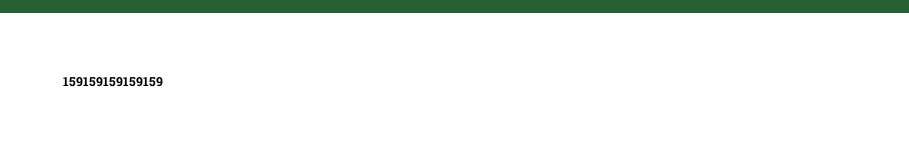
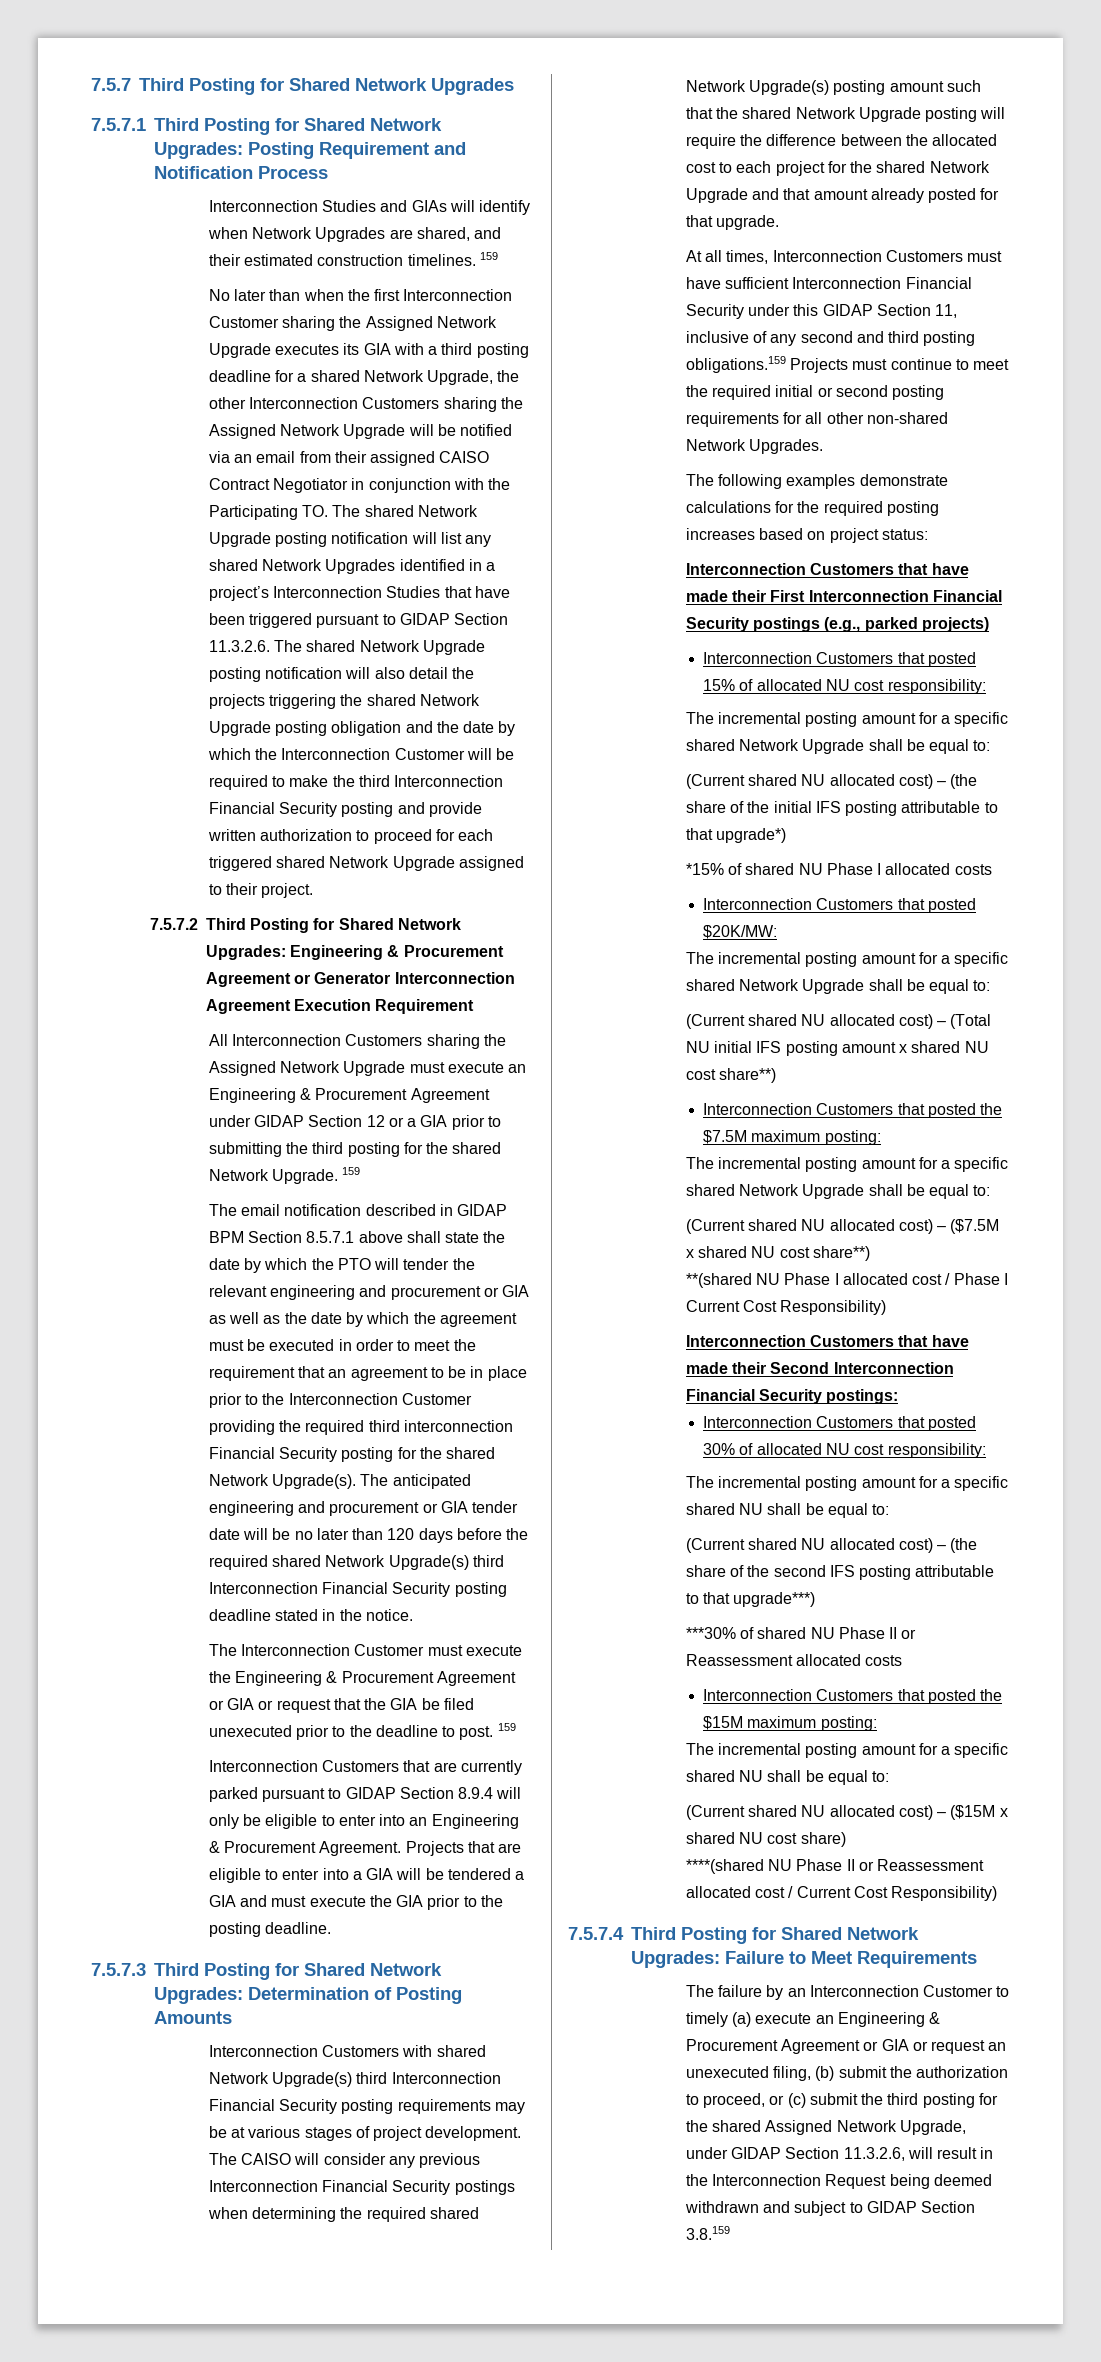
- 159159159159159
+ 7.5.7 Third Posting for Shared Network Upgrades
+ 7.5.7.1 Third Posting for Shared Network Upgrades: Posting Requirement and Notification Process
+ Interconnection Studies and GIAs will identify when Network Upgrades are shared, and their estimated construction timelines. 159
+ No later than when the first Interconnection Customer sharing the Assigned Network Upgrade executes its GIA with a third posting deadline for a shared Network Upgrade, the other Interconnection Customers sharing the Assigned Network Upgrade will be notified via an email from their assigned CAISO Contract Negotiator in conjunction with the Participating TO. The shared Network Upgrade posting notification will list any shared Network Upgrades identified in a project’s Interconnection Studies that have been triggered pursuant to GIDAP Section 11.3.2.6. The shared Network Upgrade posting notification will also detail the projects triggering the shared Network Upgrade posting obligation and the date by which the Interconnection Customer will be required to make the third Interconnection Financial Security posting and provide written authorization to proceed for each triggered shared Network Upgrade assigned to their project.
+ 7.5.7.2 Third Posting for Shared Network Upgrades: Engineering & Procurement Agreement or Generator Interconnection Agreement Execution Requirement
+ All Interconnection Customers sharing the Assigned Network Upgrade must execute an Engineering & Procurement Agreement under GIDAP Section 12 or a GIA prior to submitting the third posting for the shared Network Upgrade. 159
+ The email notification described in GIDAP BPM Section 8.5.7.1 above shall state the date by which the PTO will tender the relevant engineering and procurement or GIA as well as the date by which the agreement must be executed in order to meet the requirement that an agreement to be in place prior to the Interconnection Customer providing the required third interconnection Financial Security posting for the shared Network Upgrade(s). The anticipated engineering and procurement or GIA tender date will be no later than 120 days before the required shared Network Upgrade(s) third Interconnection Financial Security posting deadline stated in the notice.
+ The Interconnection Customer must execute the Engineering & Procurement Agreement or GIA or request that the GIA be filed unexecuted prior to the deadline to post. 159
+ Interconnection Customers that are currently parked pursuant to GIDAP Section 8.9.4 will only be eligible to enter into an Engineering & Procurement Agreement. Projects that are eligible to enter into a GIA will be tendered a GIA and must execute the GIA prior to the posting deadline.
+ 7.5.7.3 Third Posting for Shared Network Upgrades: Determination of Posting Amounts
+ Interconnection Customers with shared Network Upgrade(s) third Interconnection Financial Security posting requirements may be at various stages of project development. The CAISO will consider any previous Interconnection Financial Security postings when determining the required shared Network Upgrade(s) posting amount such that the shared Network Upgrade posting will require the difference between the allocated cost to each project for the shared Network Upgrade and that amount already posted for that upgrade.
+ At all times, Interconnection Customers must have sufficient Interconnection Financial Security under this GIDAP Section 11, inclusive of any second and third posting obligations.159 Projects must continue to meet the required initial or second posting requirements for all other non-shared Network Upgrades.
+ The following examples demonstrate calculations for the required posting increases based on project status:
+ Interconnection Customers that have made their First Interconnection Financial Security postings (e.g., parked projects)
+ Interconnection Customers that posted 15% of allocated NU cost responsibility:
+ The incremental posting amount for a specific shared Network Upgrade shall be equal to:
+ (Current shared NU allocated cost) – (the share of the initial IFS posting attributable to that upgrade*)
+ *15% of shared NU Phase I allocated costs
+ Interconnection Customers that posted $20K/MW:
+ The incremental posting amount for a specific shared Network Upgrade shall be equal to:
+ (Current shared NU allocated cost) – (Total NU initial IFS posting amount x shared NU cost share**)
+ Interconnection Customers that posted the $7.5M maximum posting:
+ The incremental posting amount for a specific shared Network Upgrade shall be equal to:
+ (Current shared NU allocated cost) – ($7.5M x shared NU cost share**)
+ **(shared NU Phase I allocated cost / Phase I Current Cost Responsibility)
+ Interconnection Customers that have made their Second Interconnection Financial Security postings:
+ Interconnection Customers that posted 30% of allocated NU cost responsibility:
+ The incremental posting amount for a specific shared NU shall be equal to:
+ (Current shared NU allocated cost) – (the share of the second IFS posting attributable to that upgrade***)
+ ***30% of shared NU Phase II or Reassessment allocated costs
+ Interconnection Customers that posted the $15M maximum posting:
+ The incremental posting amount for a specific shared NU shall be equal to:
+ (Current shared NU allocated cost) – ($15M x shared NU cost share)
+ ****(shared NU Phase II or Reassessment allocated cost / Current Cost Responsibility)
+ 7.5.7.4 Third Posting for Shared Network Upgrades: Failure to Meet Requirements
+ The failure by an Interconnection Customer to timely (a) execute an Engineering & Procurement Agreement or GIA or request an unexecuted filing, (b) submit the authorization to proceed, or (c) submit the third posting for the shared Assigned Network Upgrade, under GIDAP Section 11.3.2.6, will result in the Interconnection Request being deemed withdrawn and subject to GIDAP Section 3.8.159

